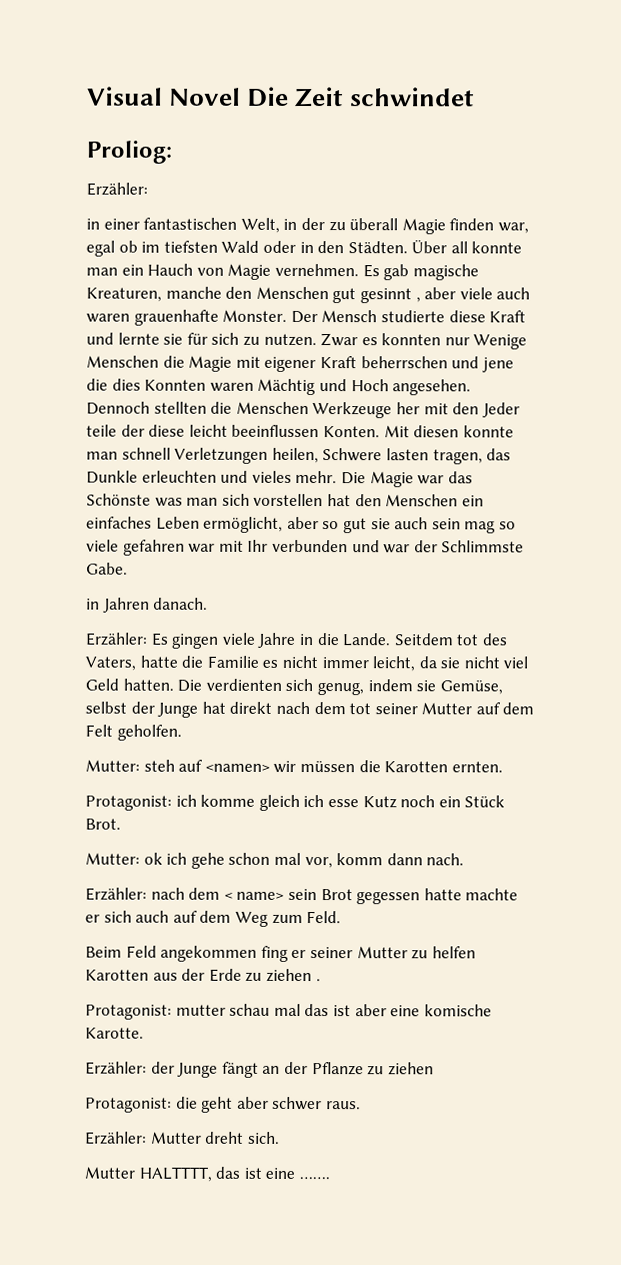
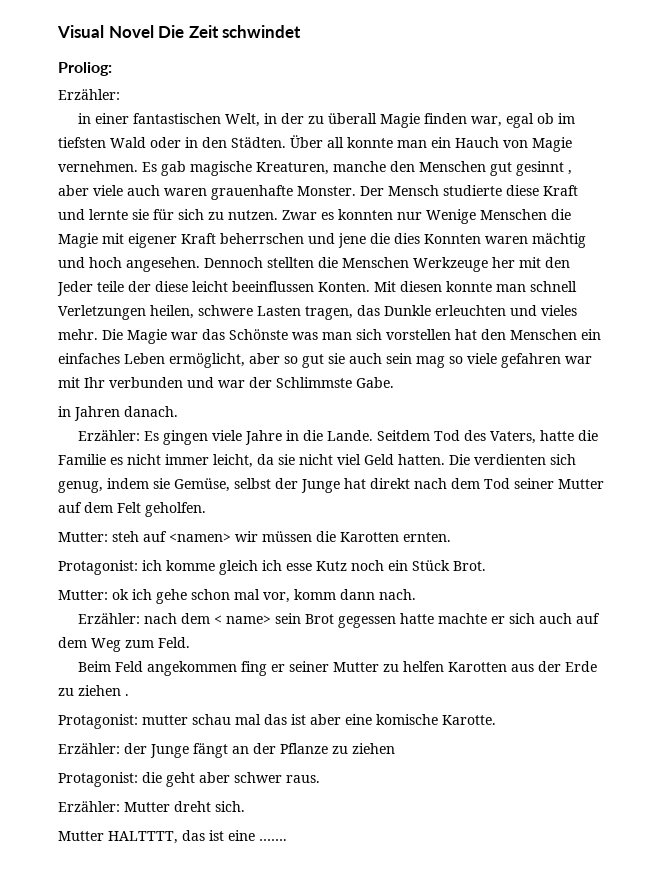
- Zwar es konnten nur Wenige Menschen die Magie mit eigener Kraft beherrschen und jene die dies Konnten waren Mächtig und Hoch angesehen.
+ Zwar es konnten nur Wenige Menschen die Magie mit eigener Kraft beherrschen und jene die dies Konnten waren mächtig und hoch angesehen.
- Mit diesen konnte man schnell Verletzungen heilen, Schwere lasten tragen, das Dunkle erleuchten und vieles mehr.
+ Mit diesen konnte man schnell Verletzungen heilen, schwere Lasten tragen, das Dunkle erleuchten und vieles mehr.
- Seitdem tot des Vaters, hatte die Familie es nicht immer leicht, da sie nicht viel Geld hatten.
+ Seitdem Tod des Vaters, hatte die Familie es nicht immer leicht, da sie nicht viel Geld hatten.
- Die verdienten sich genug, indem sie Gemüse, selbst der Junge hat direkt nach dem tot seiner Mutter auf dem Felt geholfen.
+ Die verdienten sich genug, indem sie Gemüse, selbst der Junge hat direkt nach dem Tod seiner Mutter auf dem Felt geholfen.

